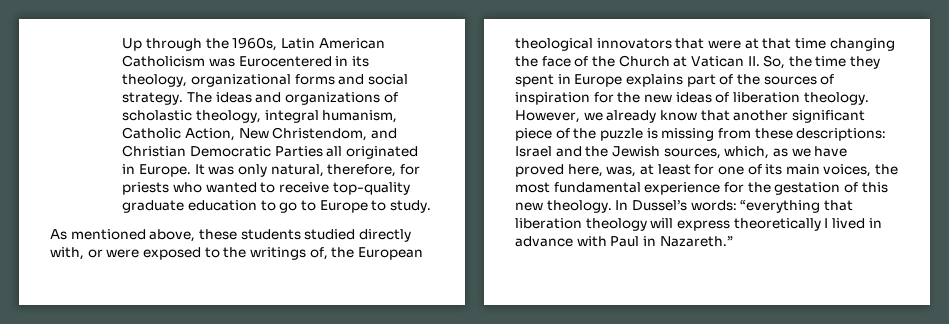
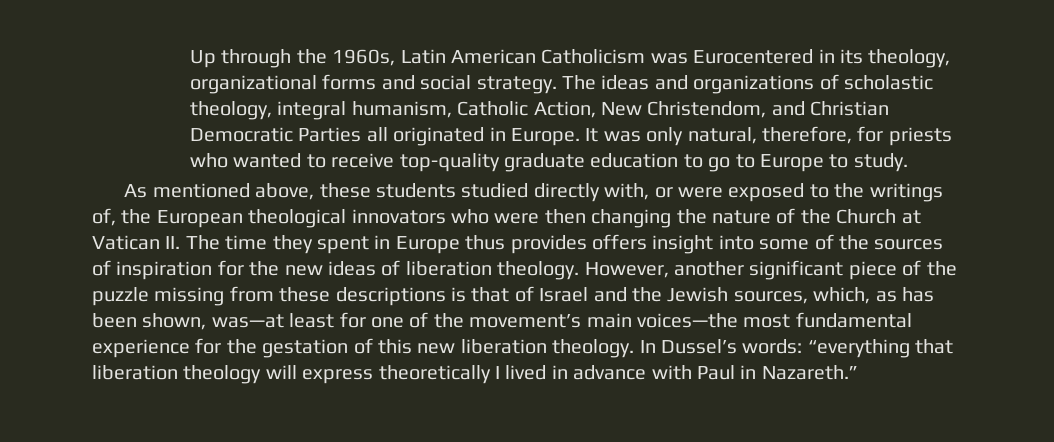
- As mentioned above, these students studied directly with, or were exposed to the writings of, the European theological innovators that were at that time changing the face of the Church at Vatican II. So, the time they spent in Europe explains part of the sources of inspiration for the new ideas of liberation theology.
+ As mentioned above, these students studied directly with, or were exposed to the writings of, the European theological innovators who were then changing the nature of the Church at Vatican II. The time they spent in Europe thus provides offers insight into some of the sources of inspiration for the new ideas of liberation theology.
- However, we already know that another significant piece of the puzzle is missing from these descriptions: Israel and the Jewish sources, which, as we have proved here, was, at least for one of its main voices, the most fundamental experience for the gestation of this new theology.
+ However, another significant piece of the puzzle missing from these descriptions is that of Israel and the Jewish sources, which, as has been shown, was—at least for one of the movement’s main voices—the most fundamental experience for the gestation of this new liberation theology.

